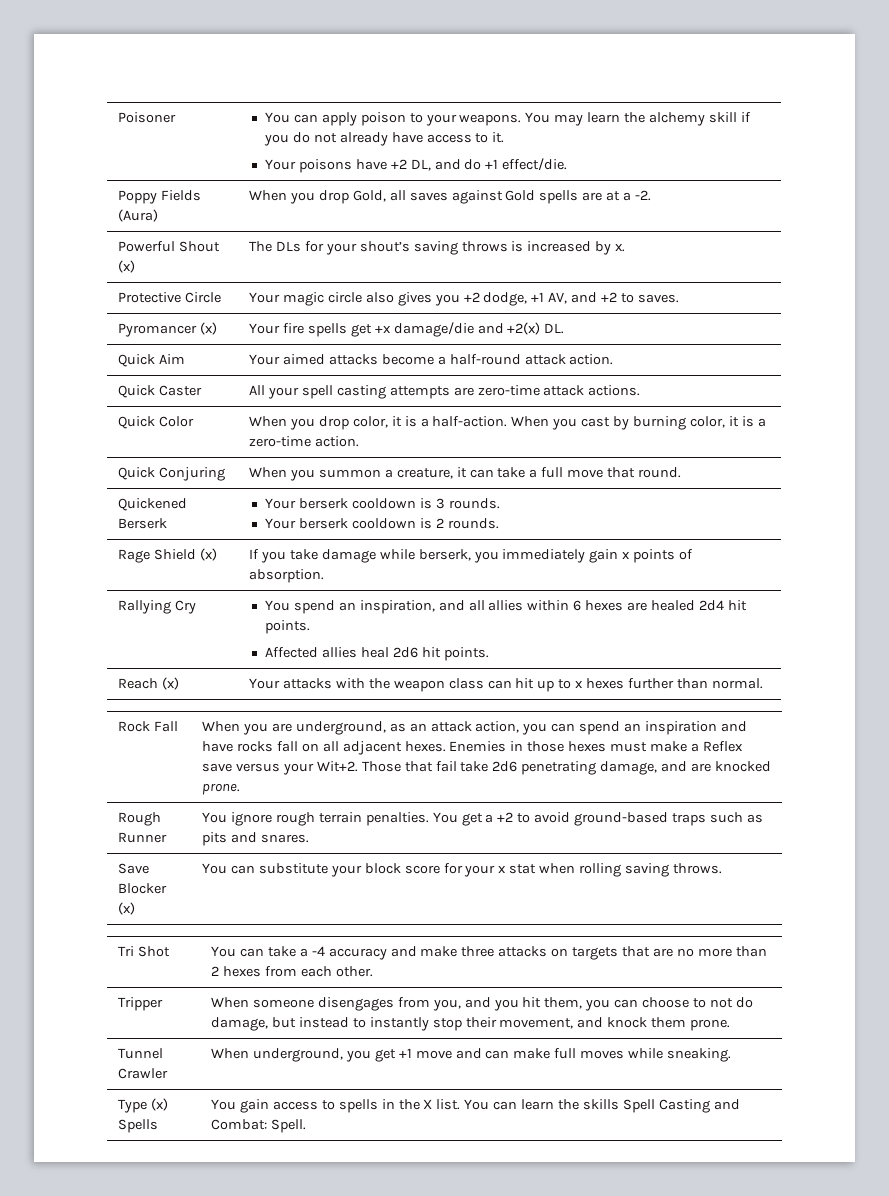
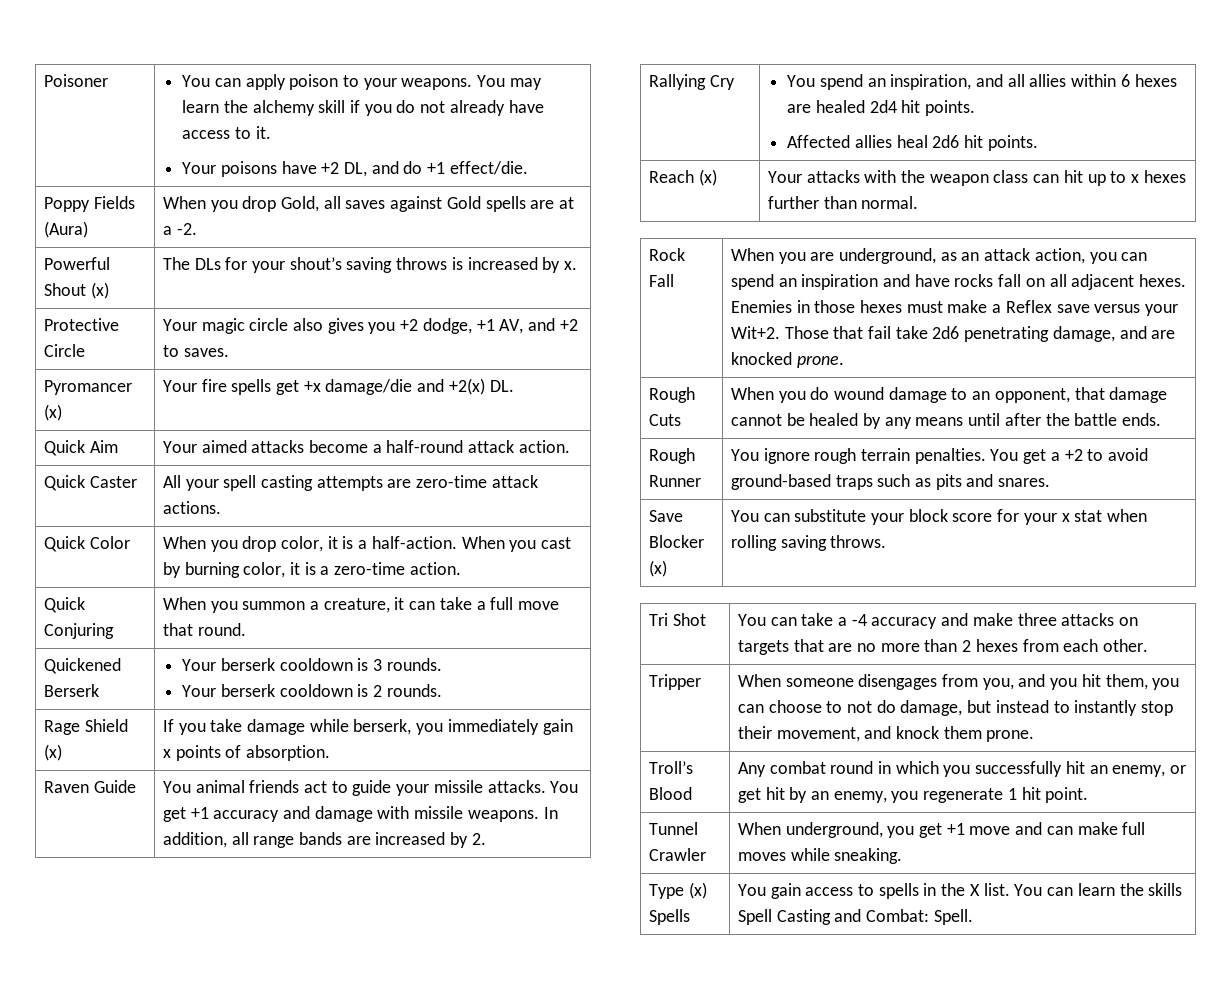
+ Raven Guide | You animal friends act to guide your missile attacks. You get +1 accuracy and damage with missile weapons. In addition, all range bands are increased by 2.
+ Rough Cuts | When you do wound damage to an opponent, that damage cannot be healed by any means until after the battle ends.
+ Troll’s Blood | Any combat round in which you successfully hit an enemy, or get hit by an enemy, you regenerate 1 hit point.

